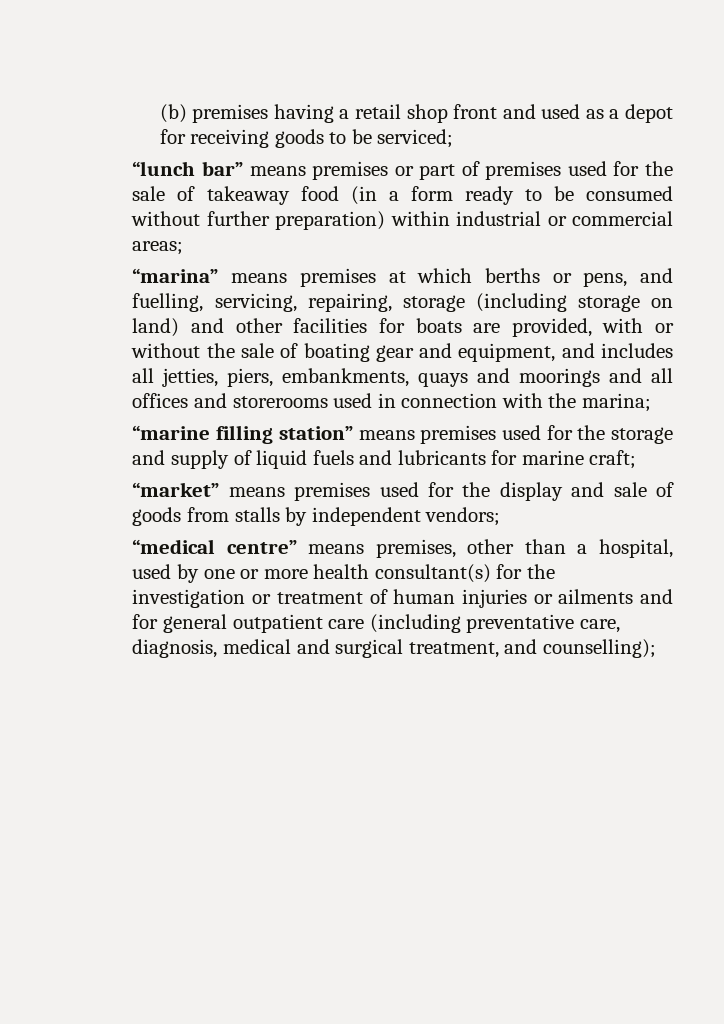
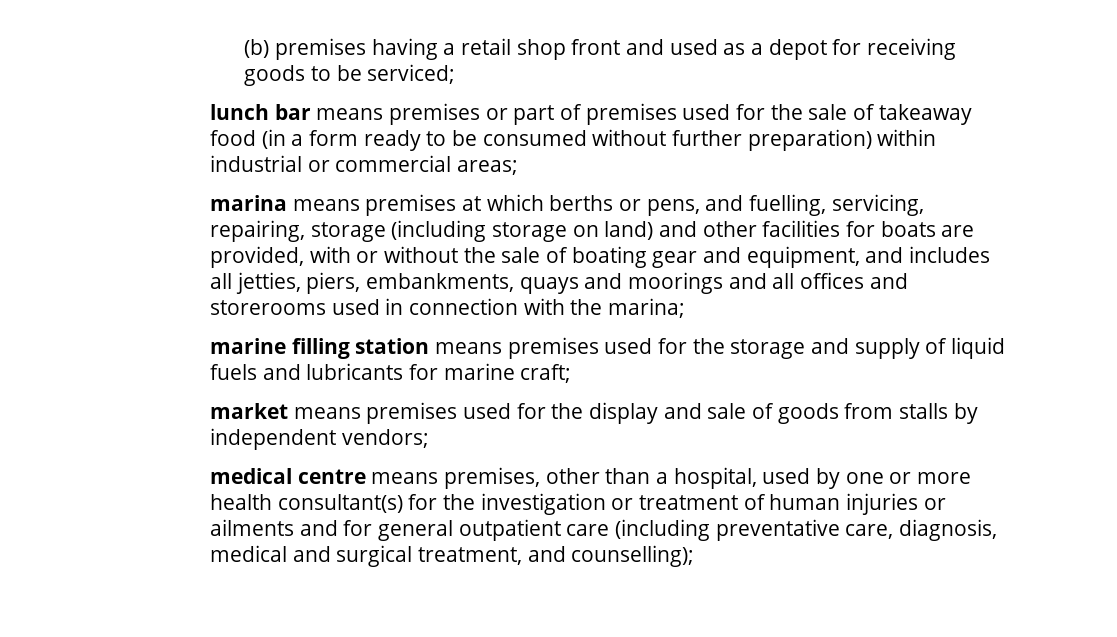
- “lunch bar” means premises or part of premises used for the sale of takeaway food (in a form ready to be consumed without further preparation) within industrial or commercial areas;
+ lunch bar means premises or part of premises used for the sale of takeaway food (in a form ready to be consumed without further preparation) within industrial or commercial areas;
- “marina” means premises at which berths or pens, and fuelling, servicing, repairing, storage (including storage on land) and other facilities for boats are provided, with or without the sale of boating gear and equipment, and includes all jetties, piers, embankments, quays and moorings and all offices and storerooms used in connection with the marina;
+ marina means premises at which berths or pens, and fuelling, servicing, repairing, storage (including storage on land) and other facilities for boats are provided, with or without the sale of boating gear and equipment, and includes all jetties, piers, embankments, quays and moorings and all offices and storerooms used in connection with the marina;
- “marine filling station” means premises used for the storage and supply of liquid fuels and lubricants for marine craft;
+ marine filling station means premises used for the storage and supply of liquid fuels and lubricants for marine craft;
- “market” means premises used for the display and sale of goods from stalls by independent vendors;
+ market means premises used for the display and sale of goods from stalls by independent vendors;
- “medical centre” means premises, other than a hospital, used by one or more health consultant(s) for the investigation or treatment of human injuries or ailments and for general outpatient care (including preventative care, diagnosis, medical and surgical treatment, and counselling);
+ medical centre means premises, other than a hospital, used by one or more health consultant(s) for the investigation or treatment of human injuries or ailments and for general outpatient care (including preventative care, diagnosis, medical and surgical treatment, and counselling);

